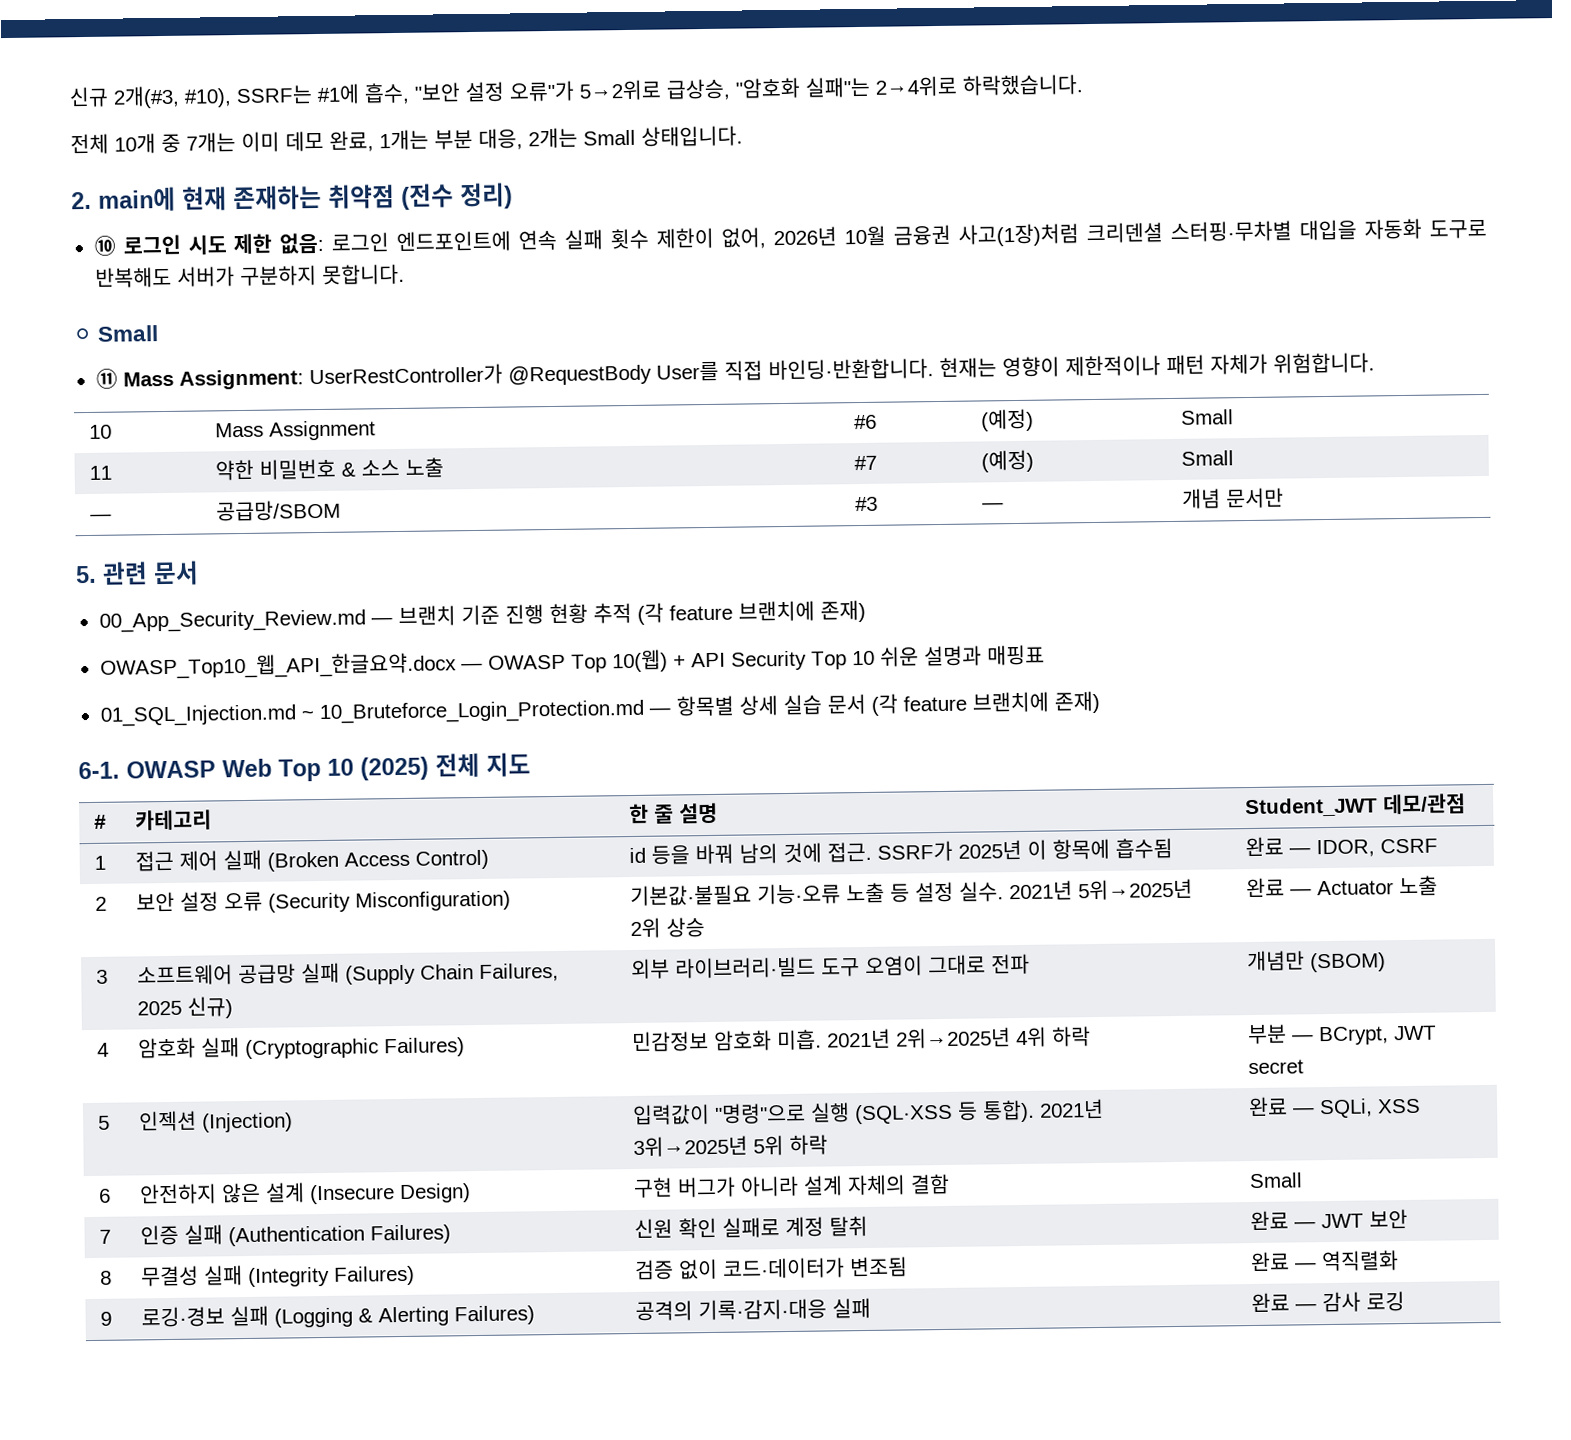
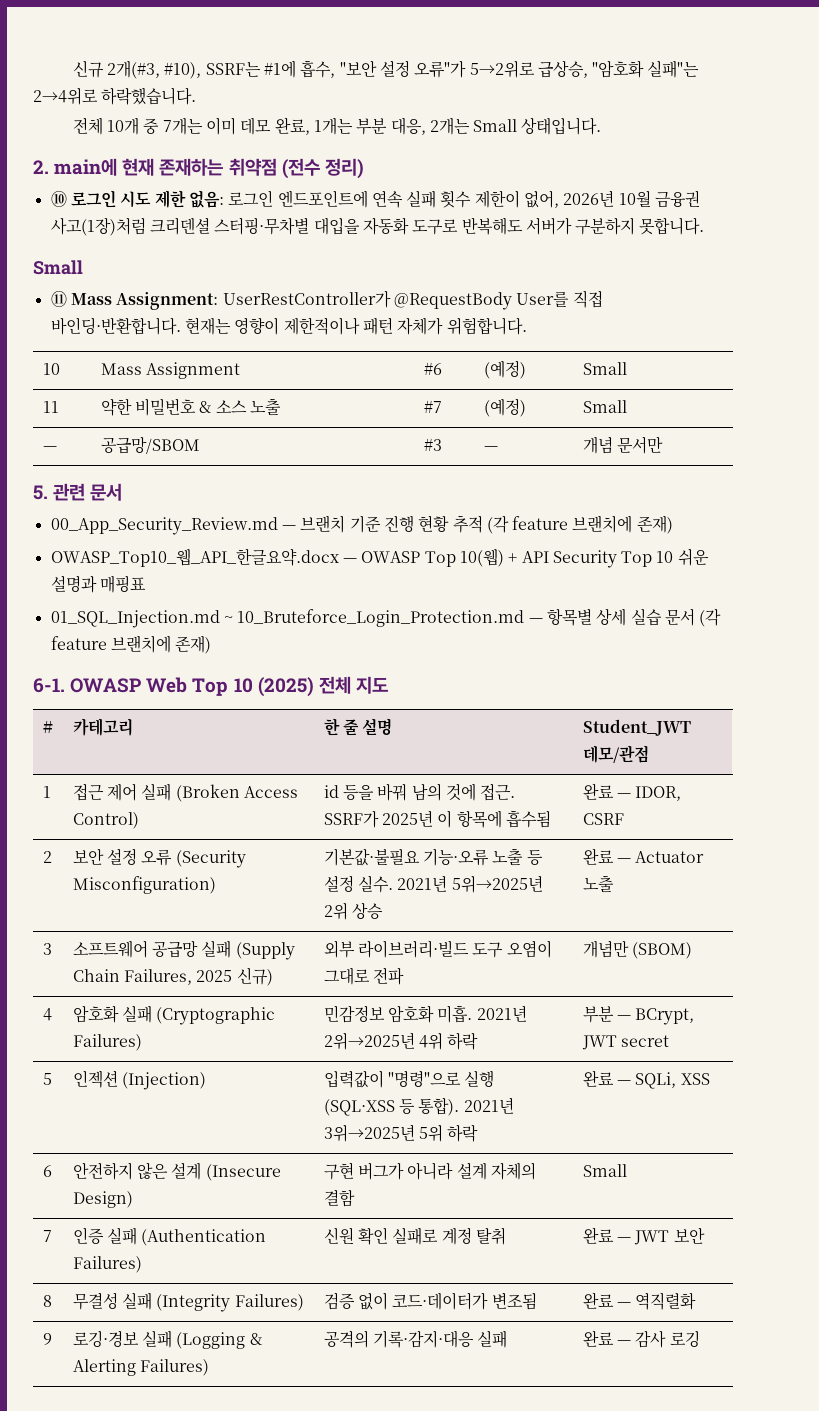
  ⑩ 로그인 시도 제한 없음: 로그인 엔드포인트에 연속 실패 횟수 제한이 없어, 2026년 10월 금융권 사고(1장)처럼 크리덴셜 스터핑·무차별 대입을 자동화 도구로 반복해도 서버가 구분하지 못합니다.
- ⚪ Small
+ Small

